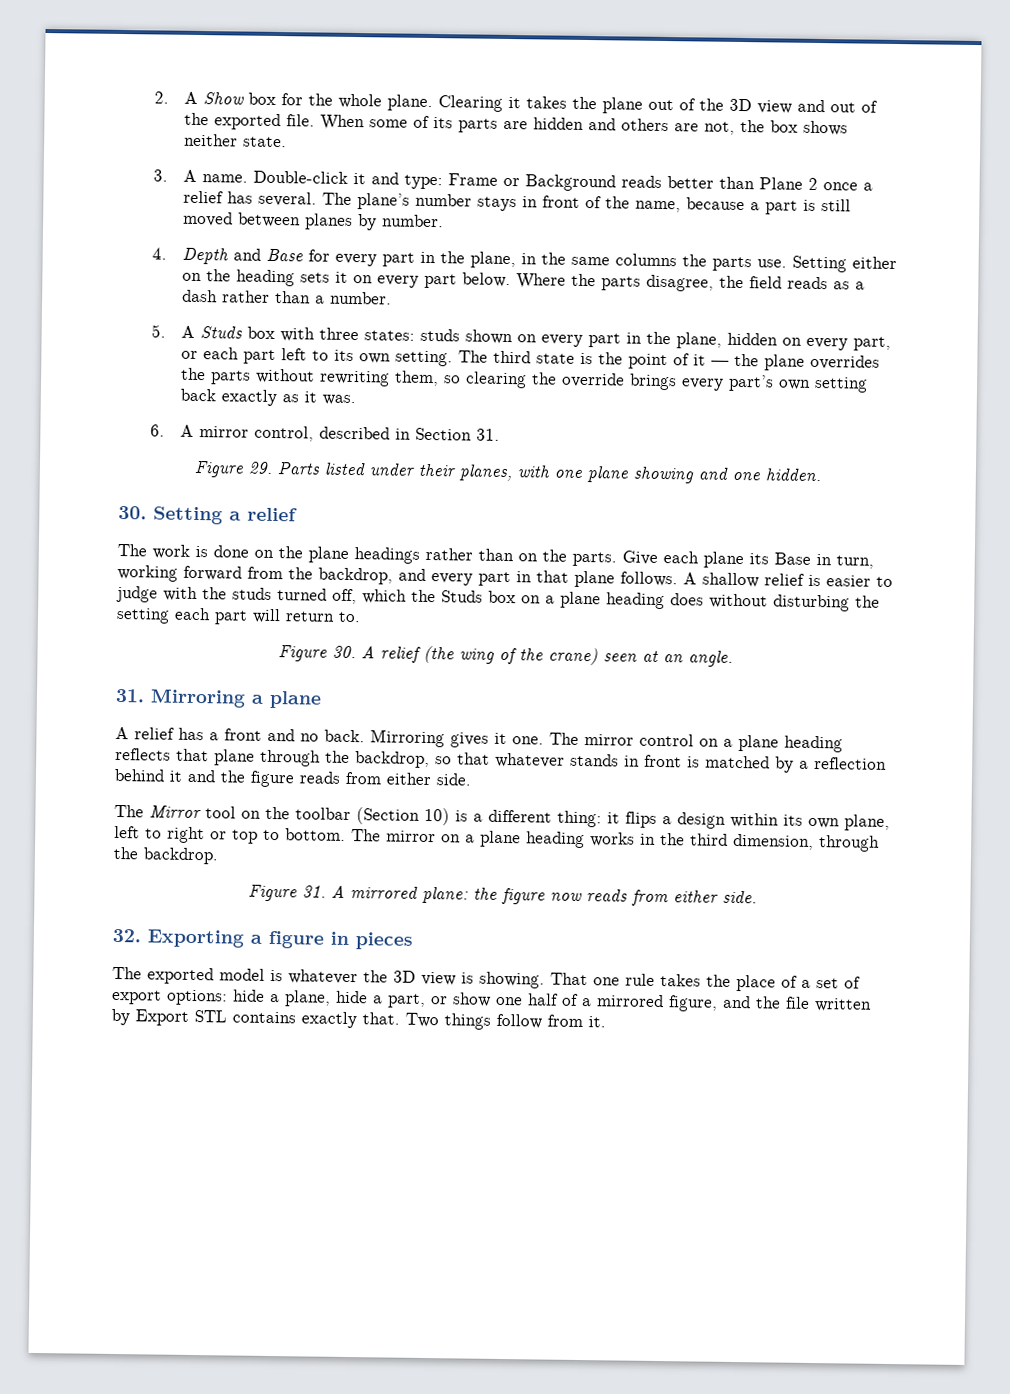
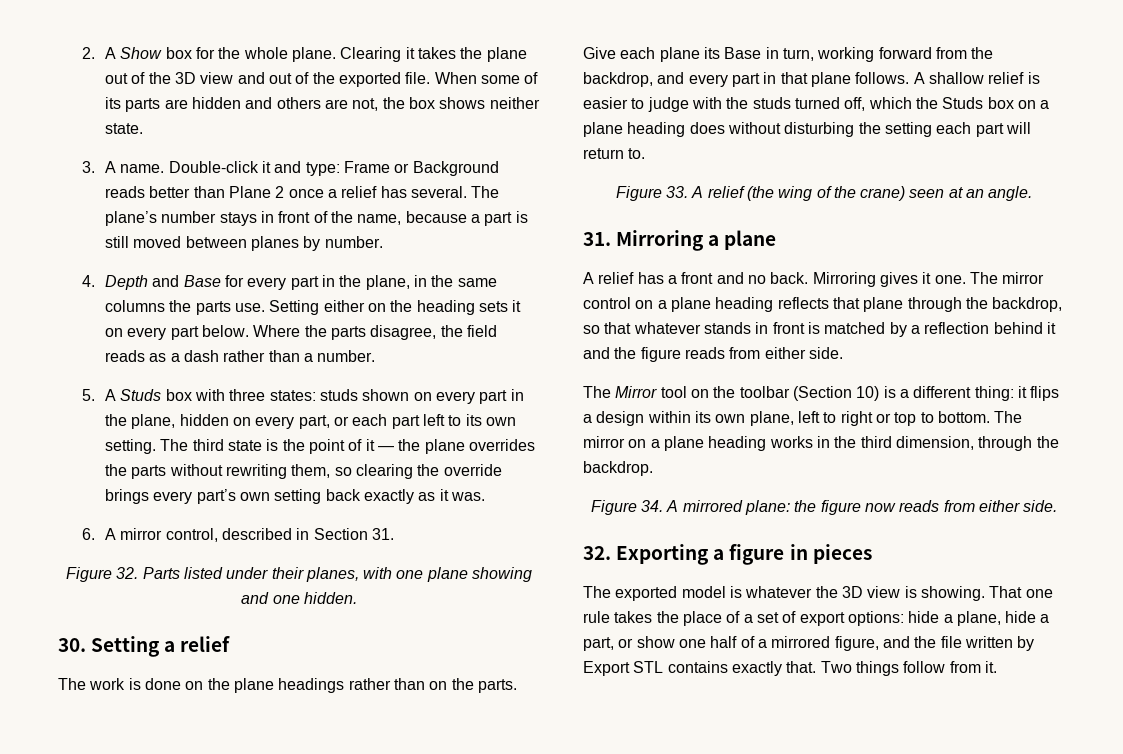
- Figure 29. Parts listed under their planes, with one plane showing and one hidden.
+ Figure 32. Parts listed under their planes, with one plane showing and one hidden.
- Figure 30. A relief (the wing of the crane) seen at an angle.
+ Figure 33. A relief (the wing of the crane) seen at an angle.
- Figure 31. A mirrored plane: the figure now reads from either side.
+ Figure 34. A mirrored plane: the figure now reads from either side.

